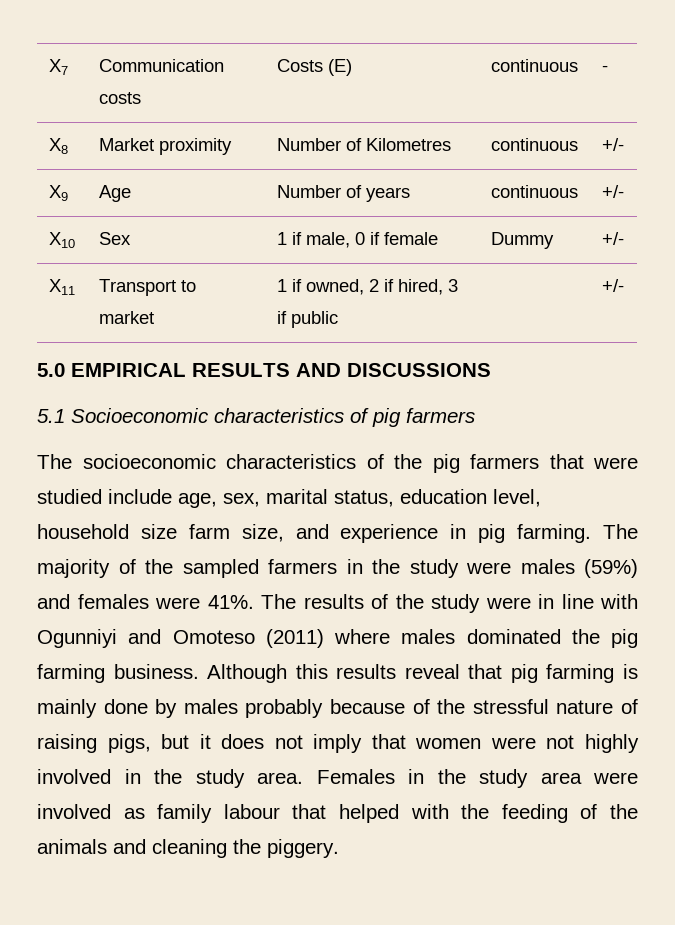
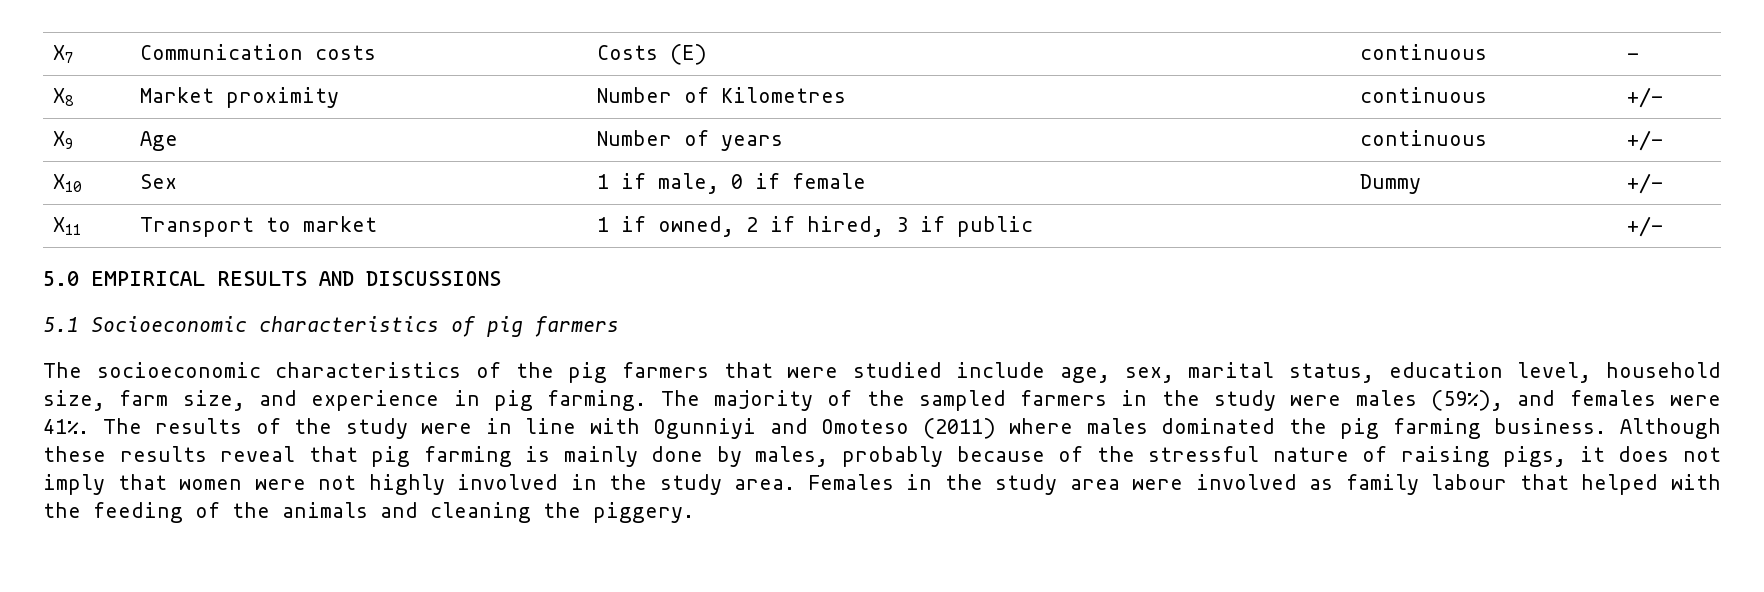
- The socioeconomic characteristics of the pig farmers that were studied include age, sex, marital status, education level, household size farm size, and experience in pig farming.
+ The socioeconomic characteristics of the pig farmers that were studied include age, sex, marital status, education level, household size, farm size, and experience in pig farming.
- The majority of the sampled farmers in the study were males (59%) and females were 41%.
+ The majority of the sampled farmers in the study were males (59%), and females were 41%.
- Although this results reveal that pig farming is mainly done by males probably because of the stressful nature of raising pigs, but it does not imply that women were not highly involved in the study area.
+ Although these results reveal that pig farming is mainly done by males, probably because of the stressful nature of raising pigs, it does not imply that women were not highly involved in the study area.

